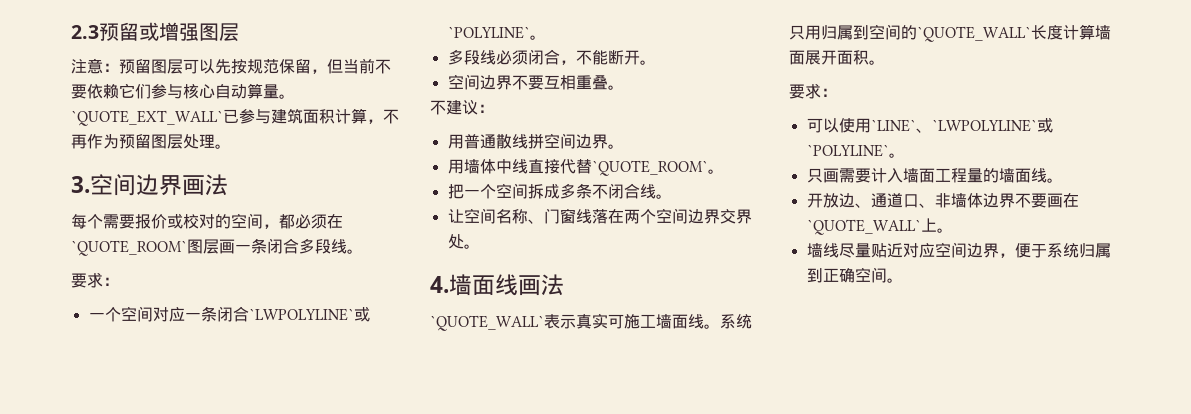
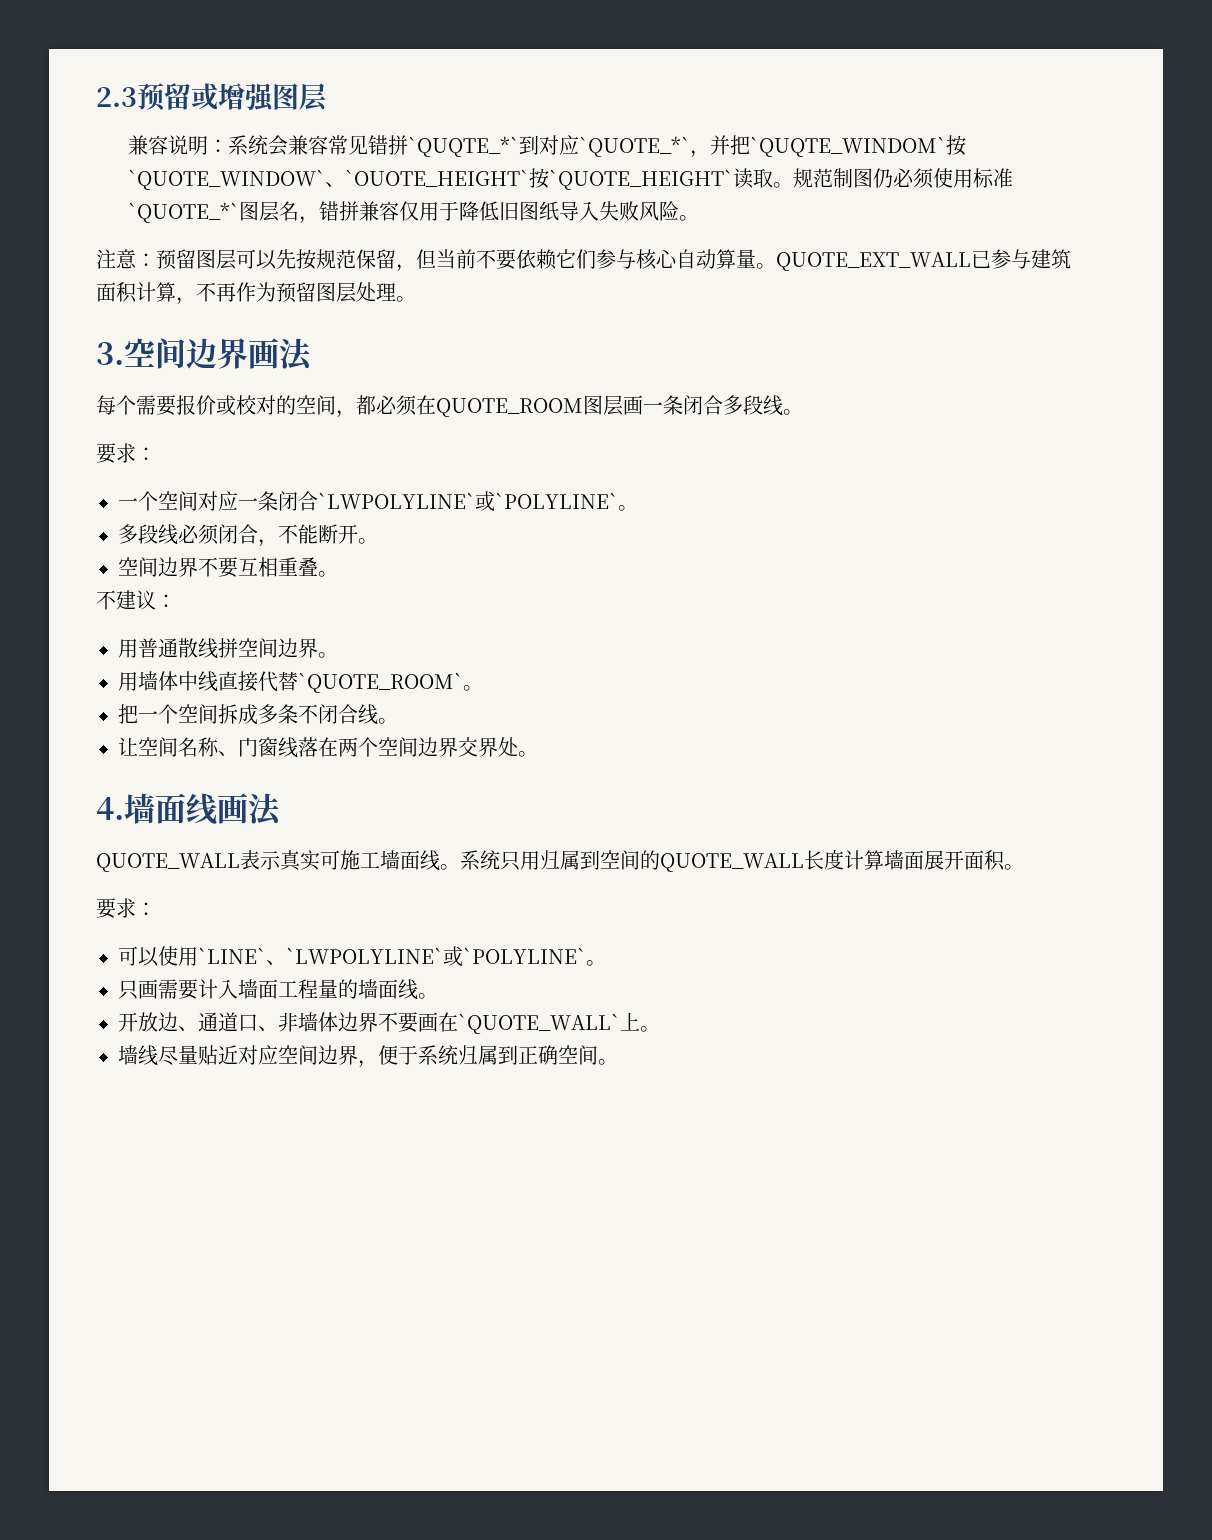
+ 兼容说明：系统会兼容常见错拼`QUQTE_*`到对应`QUOTE_*`，并把`QUQTE_WINDOM`按`QUOTE_WINDOW`、`OUOTE_HEIGHT`按`QUOTE_HEIGHT`读取。规范制图仍必须使用标准`QUOTE_*`图层名，错拼兼容仅用于降低旧图纸导入失败风险。
- `QUOTE_EXT_WALL`已参与建筑面积计算，不再作为预留图层处理。
+ QUOTE_EXT_WALL已参与建筑面积计算，不再作为预留图层处理。
- 每个需要报价或校对的空间，都必须在`QUOTE_ROOM`图层画一条闭合多段线。
+ 每个需要报价或校对的空间，都必须在QUOTE_ROOM图层画一条闭合多段线。
- `QUOTE_WALL`表示真实可施工墙面线。
+ QUOTE_WALL表示真实可施工墙面线。
- 系统只用归属到空间的`QUOTE_WALL`长度计算墙面展开面积。
+ 系统只用归属到空间的QUOTE_WALL长度计算墙面展开面积。

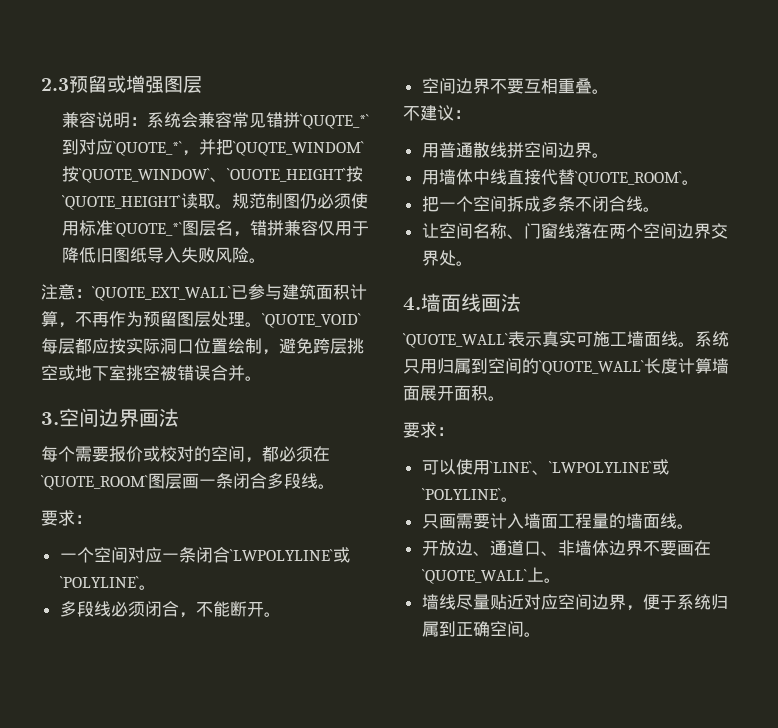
- 注意：预留图层可以先按规范保留，但当前不要依赖它们参与核心自动算量。QUOTE_EXT_WALL已参与建筑面积计算，不再作为预留图层处理。
+ 注意：`QUOTE_EXT_WALL`已参与建筑面积计算，不再作为预留图层处理。`QUOTE_VOID`每层都应按实际洞口位置绘制，避免跨层挑空或地下室挑空被错误合并。
- 每个需要报价或校对的空间，都必须在QUOTE_ROOM图层画一条闭合多段线。
+ 每个需要报价或校对的空间，都必须在`QUOTE_ROOM`图层画一条闭合多段线。
- QUOTE_WALL表示真实可施工墙面线。
+ `QUOTE_WALL`表示真实可施工墙面线。
- 系统只用归属到空间的QUOTE_WALL长度计算墙面展开面积。
+ 系统只用归属到空间的`QUOTE_WALL`长度计算墙面展开面积。

